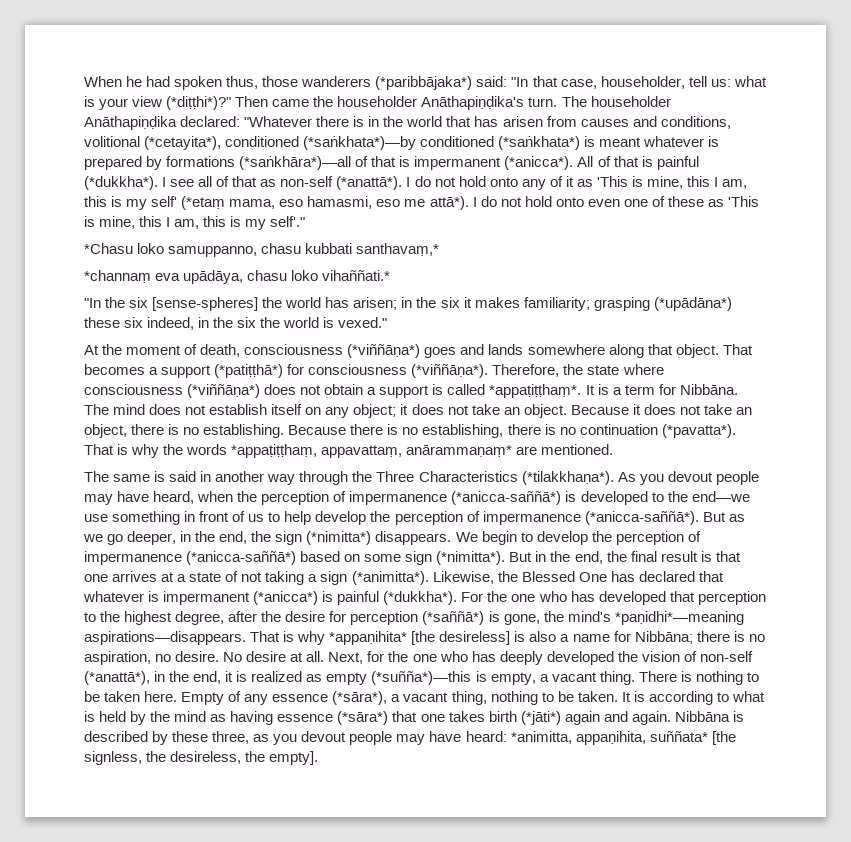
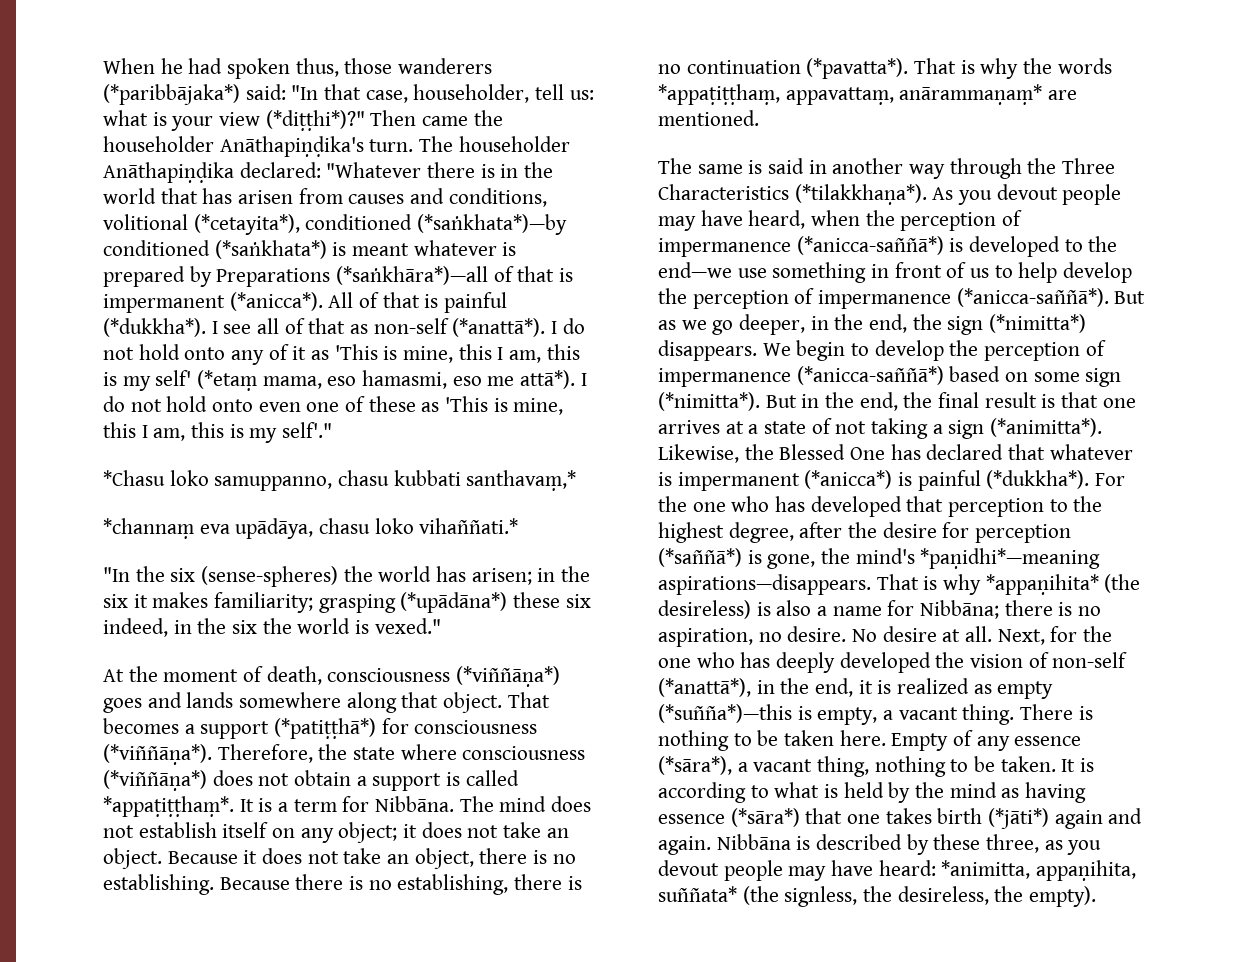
- The householder Anāthapiṇḍika declared: "Whatever there is in the world that has arisen from causes and conditions, volitional (*cetayita*), conditioned (*saṅkhata*)—by conditioned (*saṅkhata*) is meant whatever is prepared by formations (*saṅkhāra*)—all of that is impermanent (*anicca*).
+ The householder Anāthapiṇḍika declared: "Whatever there is in the world that has arisen from causes and conditions, volitional (*cetayita*), conditioned (*saṅkhata*)—by conditioned (*saṅkhata*) is meant whatever is prepared by Preparations (*saṅkhāra*)—all of that is impermanent (*anicca*).
- "In the six [sense-spheres] the world has arisen; in the six it makes familiarity; grasping (*upādāna*) these six indeed, in the six the world is vexed."
+ "In the six (sense-spheres) the world has arisen; in the six it makes familiarity; grasping (*upādāna*) these six indeed, in the six the world is vexed."
- That is why *appaṇihita* [the desireless] is also a name for Nibbāna; there is no aspiration, no desire.
+ That is why *appaṇihita* (the desireless) is also a name for Nibbāna; there is no aspiration, no desire.
- Nibbāna is described by these three, as you devout people may have heard: *animitta, appaṇihita, suññata* [the signless, the desireless, the empty].
+ Nibbāna is described by these three, as you devout people may have heard: *animitta, appaṇihita, suññata* (the signless, the desireless, the empty).

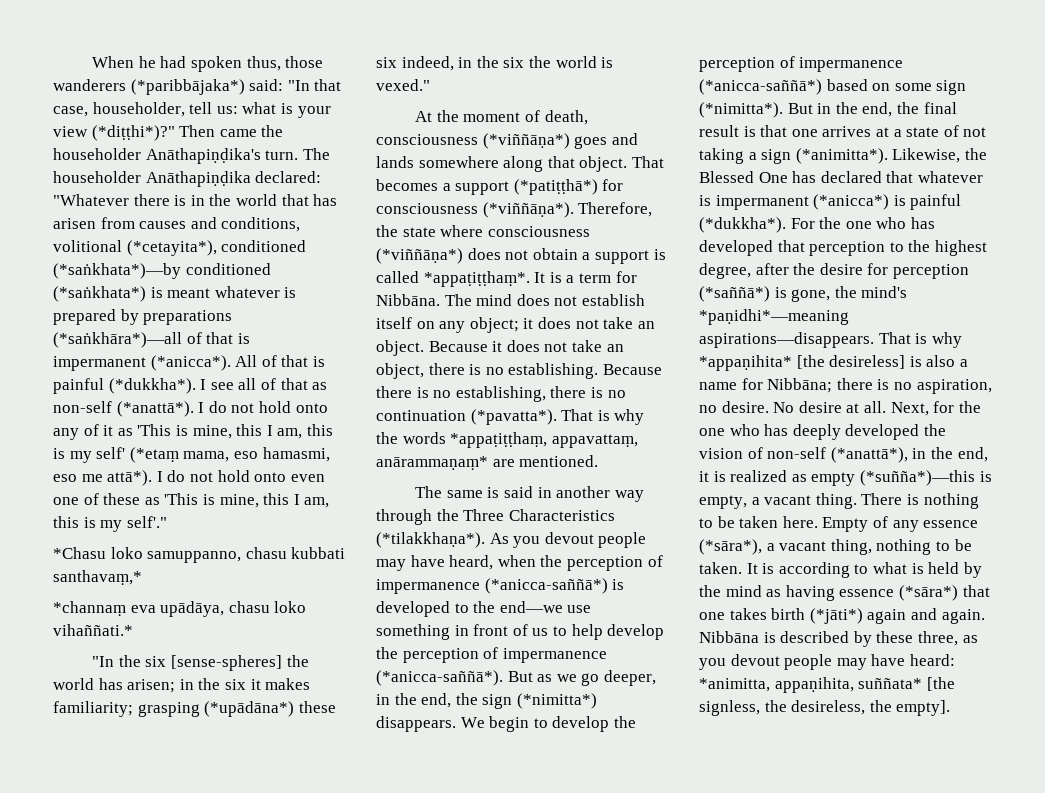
- The householder Anāthapiṇḍika declared: "Whatever there is in the world that has arisen from causes and conditions, volitional (*cetayita*), conditioned (*saṅkhata*)—by conditioned (*saṅkhata*) is meant whatever is prepared by Preparations (*saṅkhāra*)—all of that is impermanent (*anicca*).
+ The householder Anāthapiṇḍika declared: "Whatever there is in the world that has arisen from causes and conditions, volitional (*cetayita*), conditioned (*saṅkhata*)—by conditioned (*saṅkhata*) is meant whatever is prepared by preparations (*saṅkhāra*)—all of that is impermanent (*anicca*).
- "In the six (sense-spheres) the world has arisen; in the six it makes familiarity; grasping (*upādāna*) these six indeed, in the six the world is vexed."
+ "In the six [sense-spheres] the world has arisen; in the six it makes familiarity; grasping (*upādāna*) these six indeed, in the six the world is vexed."
- That is why *appaṇihita* (the desireless) is also a name for Nibbāna; there is no aspiration, no desire.
+ That is why *appaṇihita* [the desireless] is also a name for Nibbāna; there is no aspiration, no desire.
- Nibbāna is described by these three, as you devout people may have heard: *animitta, appaṇihita, suññata* (the signless, the desireless, the empty).
+ Nibbāna is described by these three, as you devout people may have heard: *animitta, appaṇihita, suññata* [the signless, the desireless, the empty].

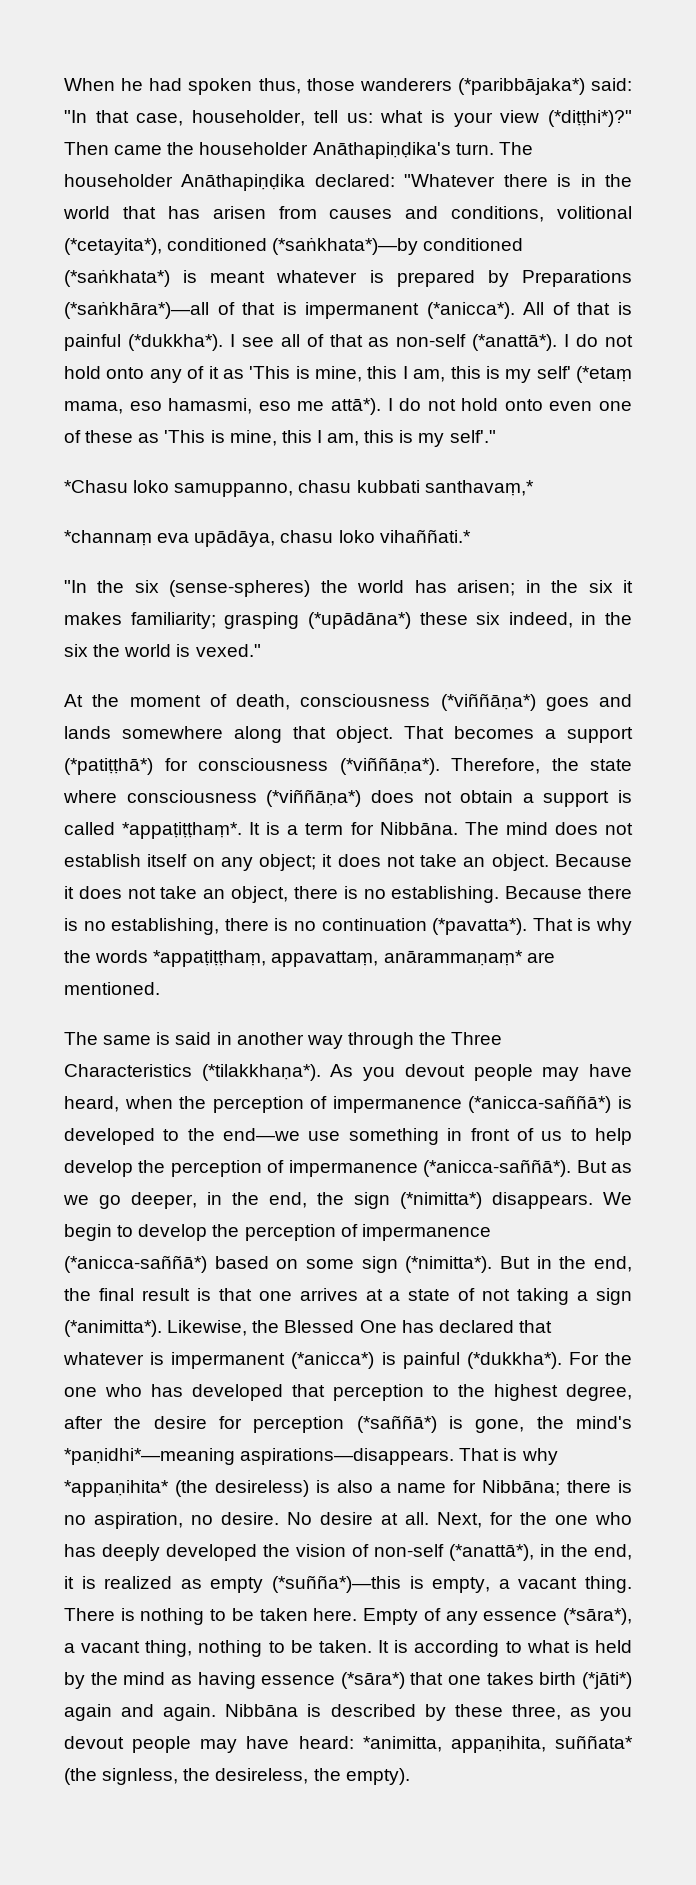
- The householder Anāthapiṇḍika declared: "Whatever there is in the world that has arisen from causes and conditions, volitional (*cetayita*), conditioned (*saṅkhata*)—by conditioned (*saṅkhata*) is meant whatever is prepared by preparations (*saṅkhāra*)—all of that is impermanent (*anicca*).
+ The householder Anāthapiṇḍika declared: "Whatever there is in the world that has arisen from causes and conditions, volitional (*cetayita*), conditioned (*saṅkhata*)—by conditioned (*saṅkhata*) is meant whatever is prepared by Preparations (*saṅkhāra*)—all of that is impermanent (*anicca*).
- "In the six [sense-spheres] the world has arisen; in the six it makes familiarity; grasping (*upādāna*) these six indeed, in the six the world is vexed."
+ "In the six (sense-spheres) the world has arisen; in the six it makes familiarity; grasping (*upādāna*) these six indeed, in the six the world is vexed."
- That is why *appaṇihita* [the desireless] is also a name for Nibbāna; there is no aspiration, no desire.
+ That is why *appaṇihita* (the desireless) is also a name for Nibbāna; there is no aspiration, no desire.
- Nibbāna is described by these three, as you devout people may have heard: *animitta, appaṇihita, suññata* [the signless, the desireless, the empty].
+ Nibbāna is described by these three, as you devout people may have heard: *animitta, appaṇihita, suññata* (the signless, the desireless, the empty).

